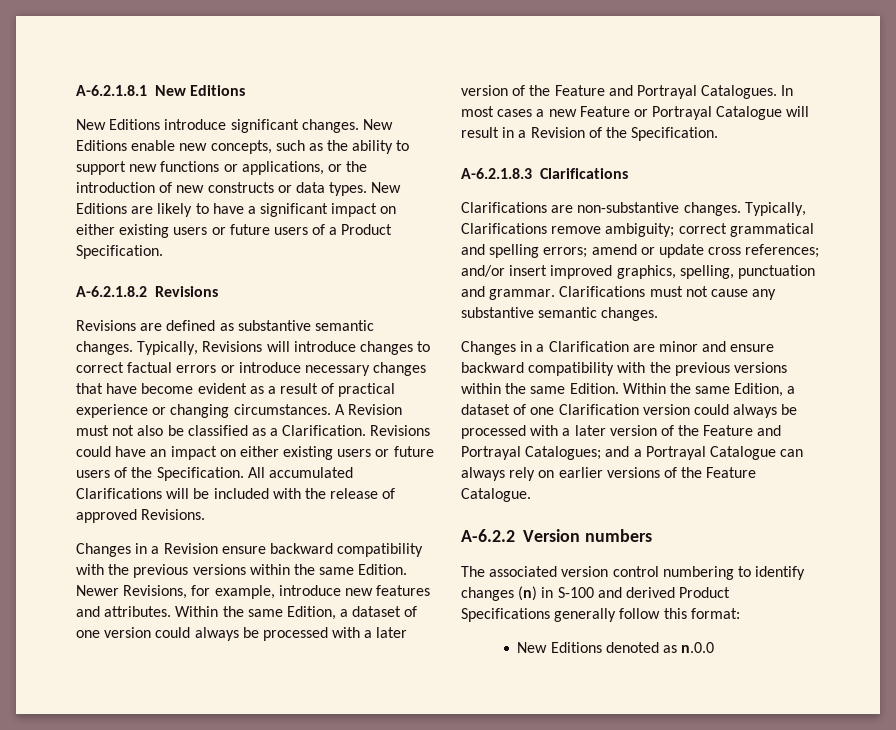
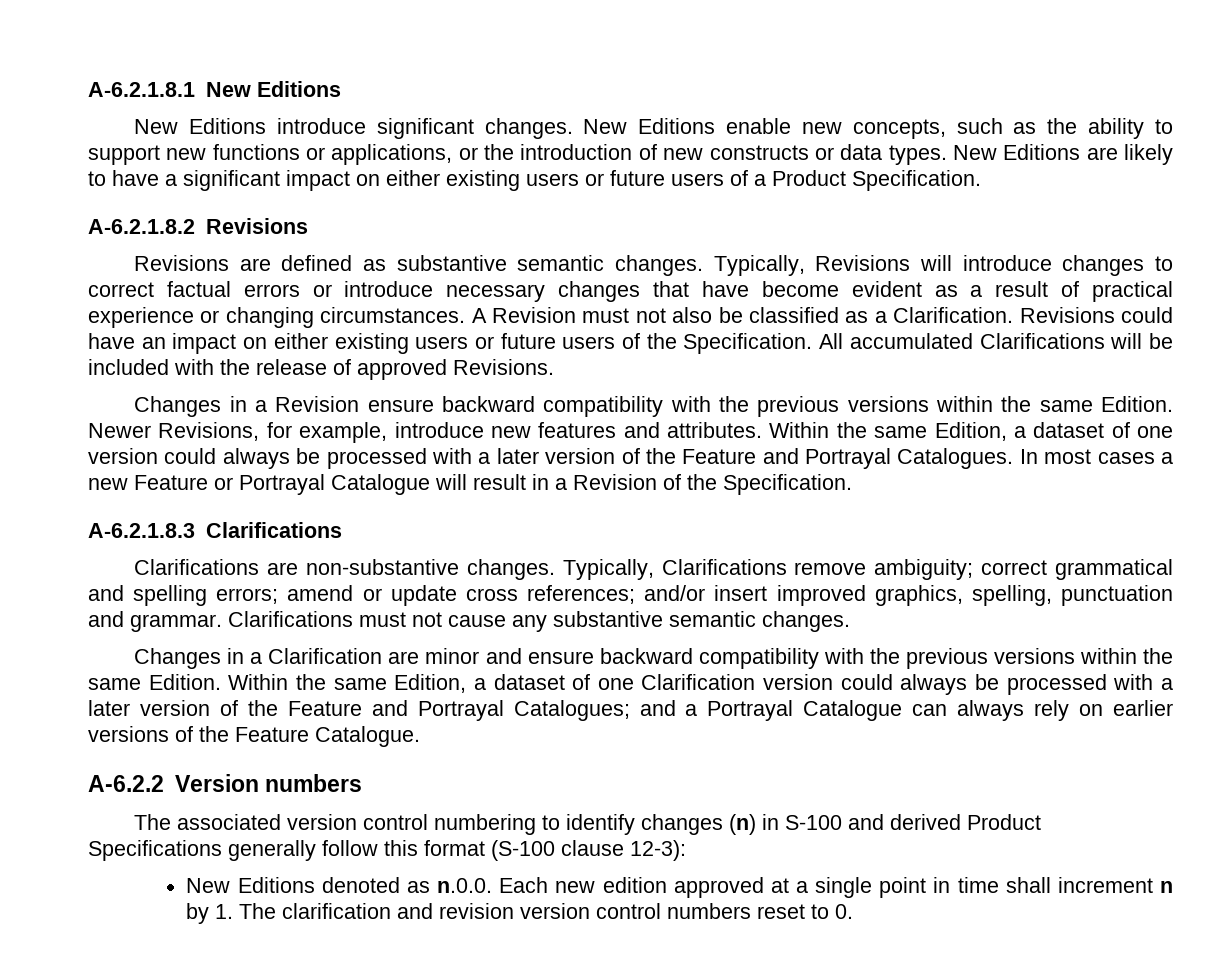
- The associated version control numbering to identify changes (n) in S-100 and derived Product Specifications generally follow this format:
+ The associated version control numbering to identify changes (n) in S-100 and derived Product Specifications generally follow this format (S-100 clause 12-3):
- New Editions denoted as n.0.0
+ New Editions denoted as n.0.0. Each new edition approved at a single point in time shall increment n by 1. The clarification and revision version control numbers reset to 0.

